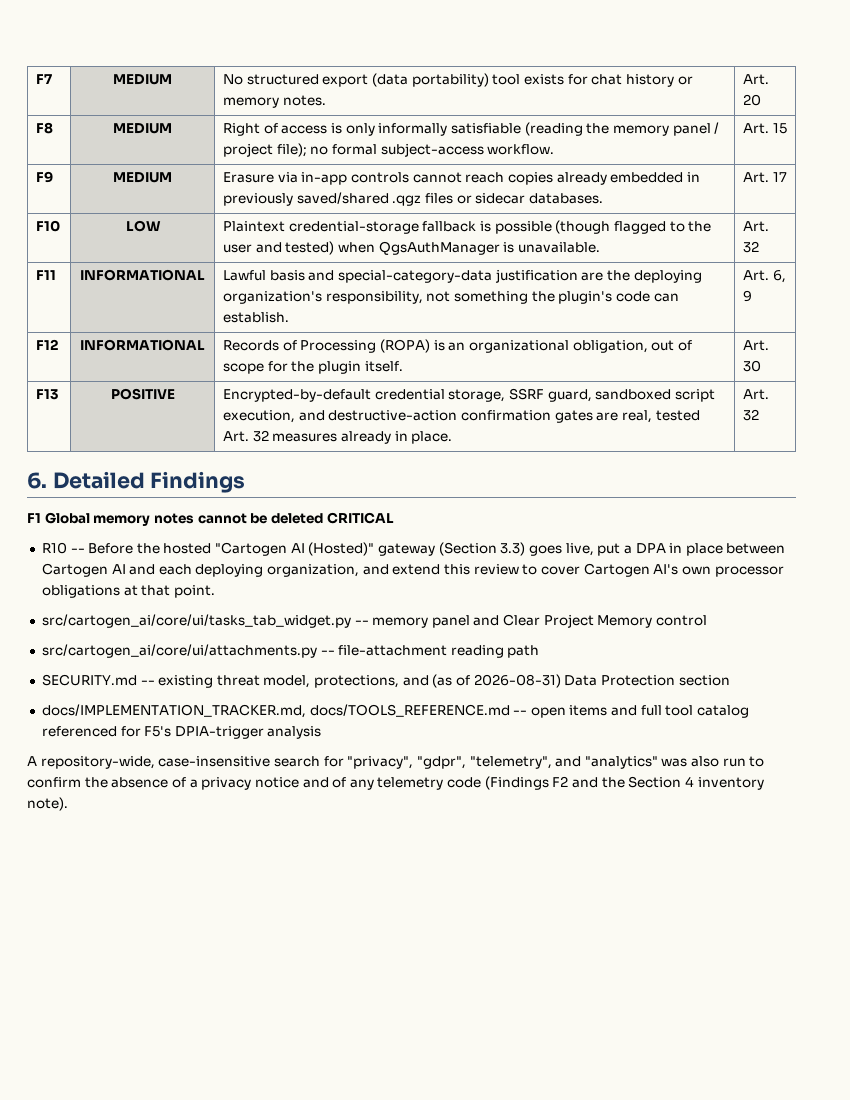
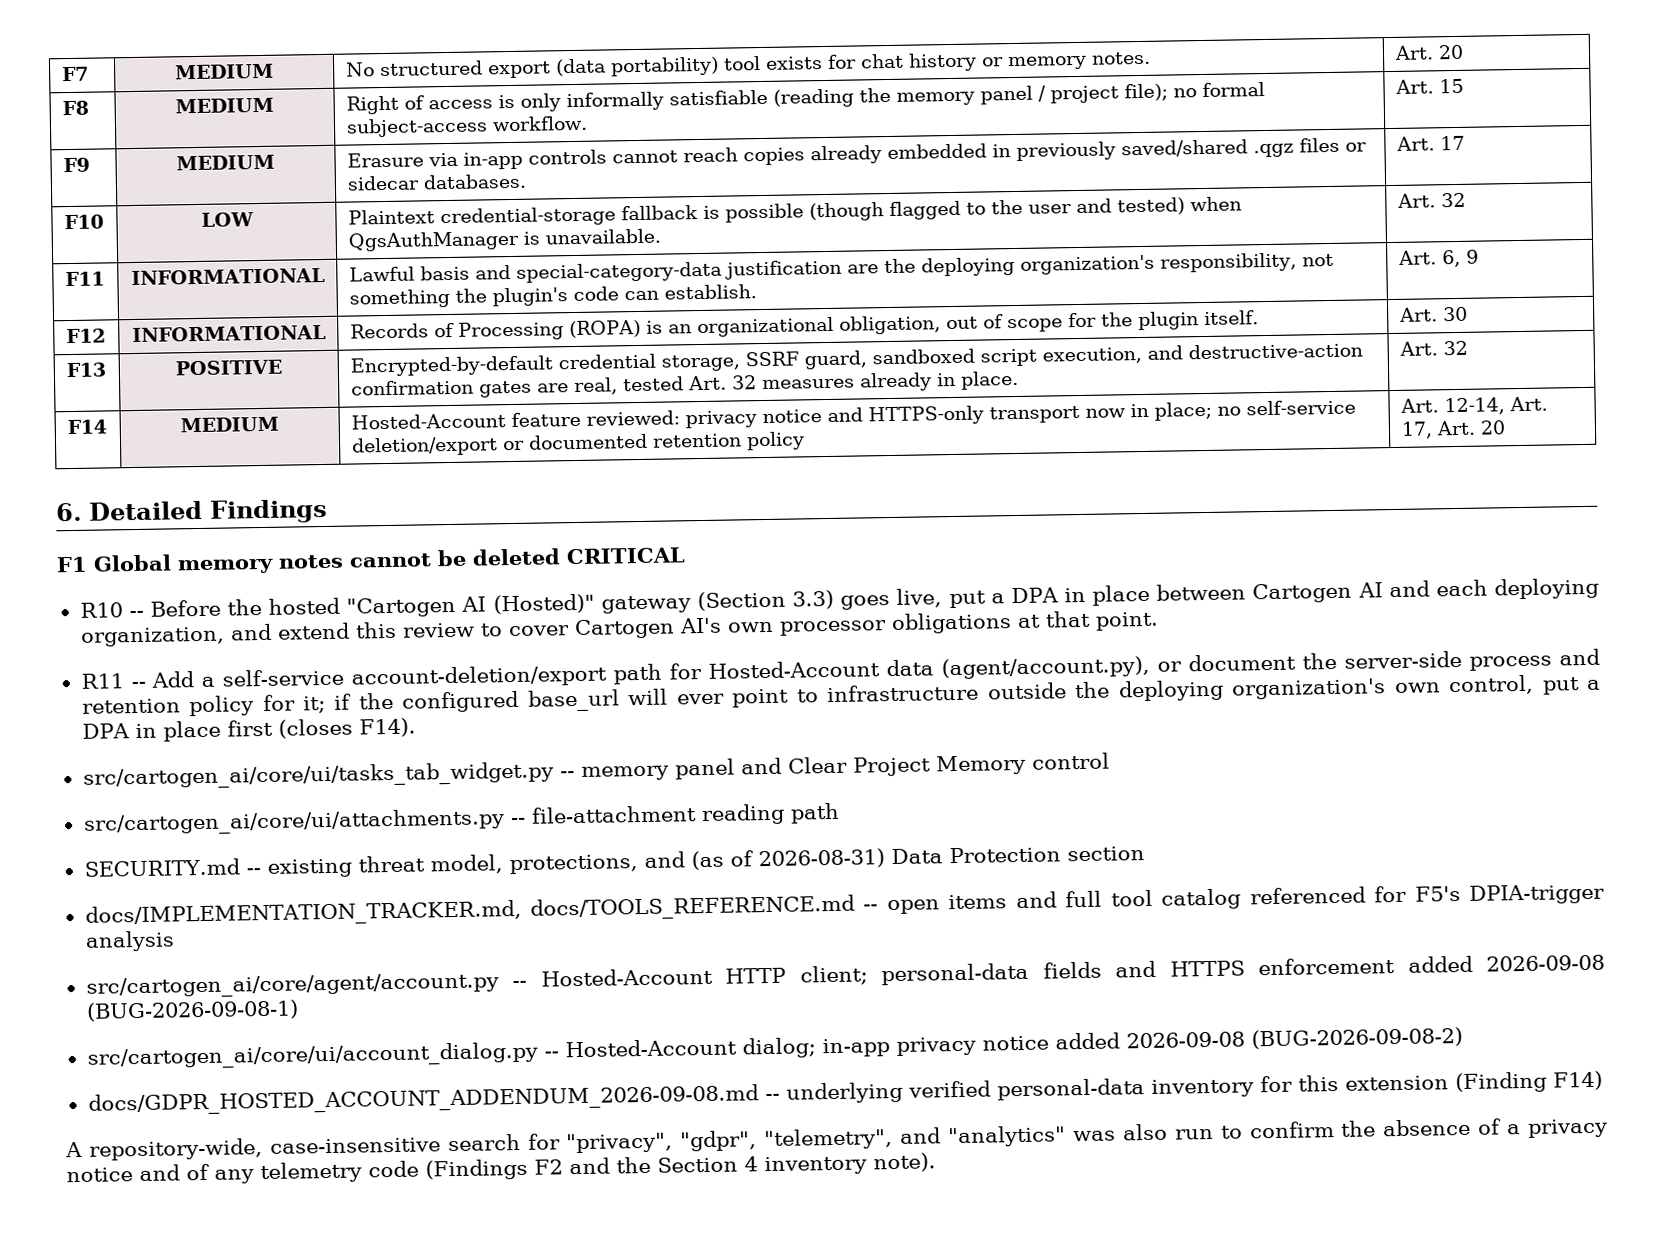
+ F14 | MEDIUM | Hosted-Account feature reviewed: privacy notice and HTTPS-only transport now in place; no self-service deletion/export or documented retention policy | Art. 12-14, Art. 17, Art. 20
+ R11 -- Add a self-service account-deletion/export path for Hosted-Account data (agent/account.py), or document the server-side process and retention policy for it; if the configured base_url will ever point to infrastructure outside the deploying organization's own control, put a DPA in place first (closes F14).
+ src/cartogen_ai/core/agent/account.py -- Hosted-Account HTTP client; personal-data fields and HTTPS enforcement added 2026-09-08 (BUG-2026-09-08-1)
+ src/cartogen_ai/core/ui/account_dialog.py -- Hosted-Account dialog; in-app privacy notice added 2026-09-08 (BUG-2026-09-08-2)
+ docs/GDPR_HOSTED_ACCOUNT_ADDENDUM_2026-09-08.md -- underlying verified personal-data inventory for this extension (Finding F14)

